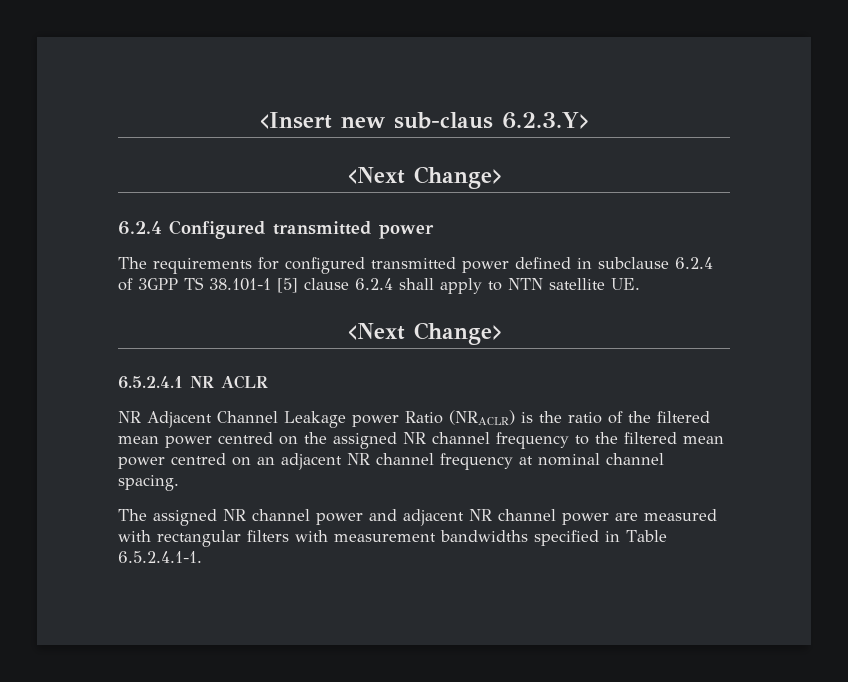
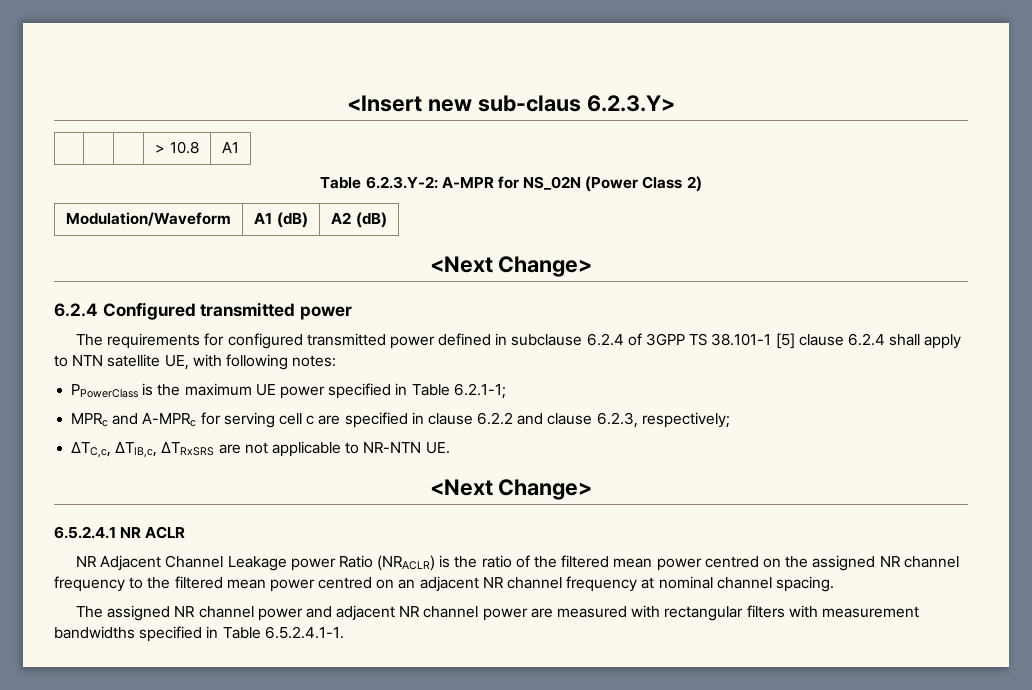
+ | | | > 10.8 | A1
+ Table 6.2.3.Y-2: A-MPR for NS_02N (Power Class 2)
+ Modulation/Waveform | A1 (dB) | A2 (dB)
- The requirements for configured transmitted power defined in subclause 6.2.4 of 3GPP TS 38.101-1 [5] clause 6.2.4 shall apply to NTN satellite UE.
+ The requirements for configured transmitted power defined in subclause 6.2.4 of 3GPP TS 38.101-1 [5] clause 6.2.4 shall apply to NTN satellite UE, with following notes:
+ PPowerClass is the maximum UE power specified in Table 6.2.1-1;
+ MPRc and A-MPRc for serving cell c are specified in clause 6.2.2 and clause 6.2.3, respectively;
+ ∆TC,c, ΔTIB,c, ∆TRxSRS are not applicable to NR-NTN UE.

